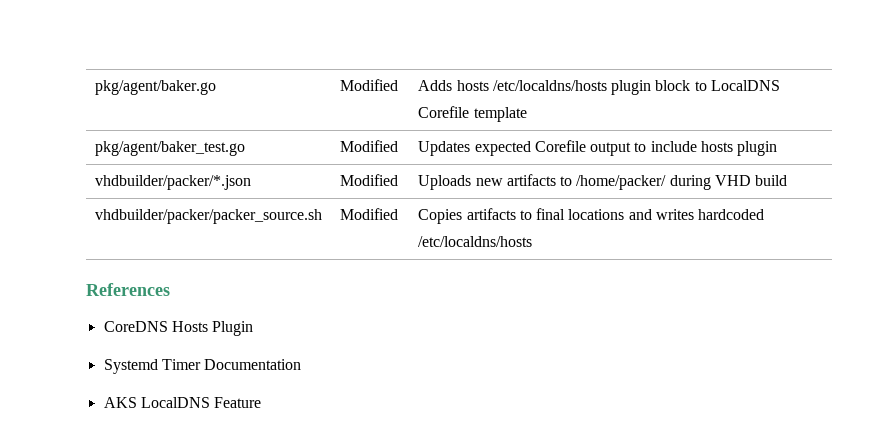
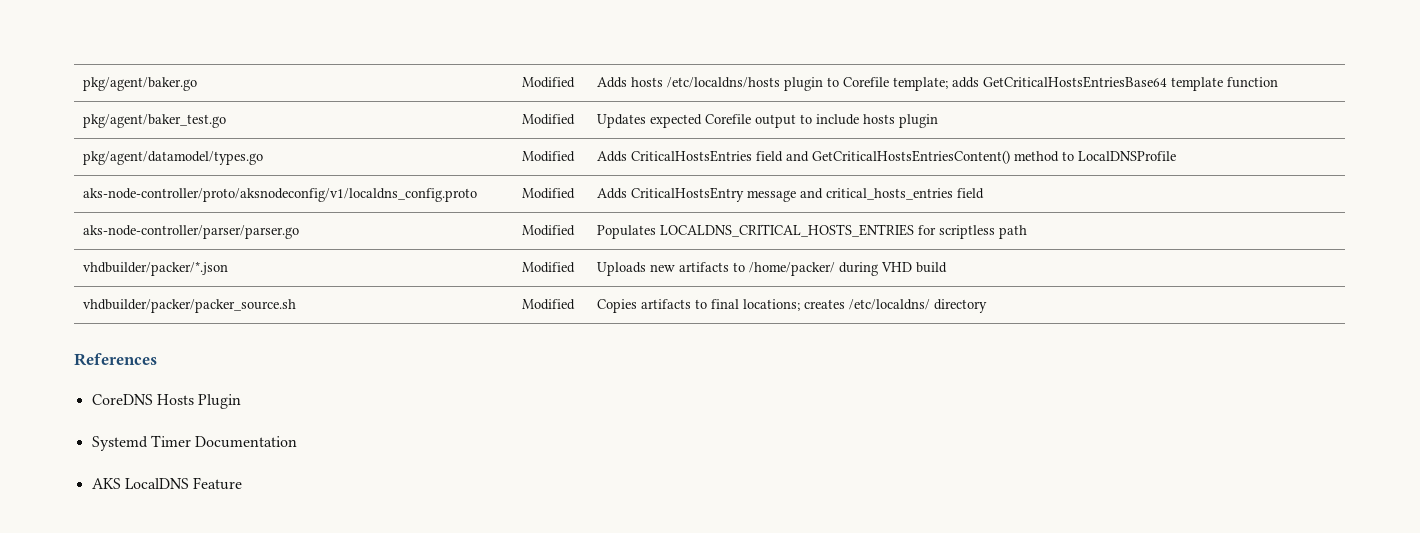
- pkg/agent/baker.go | Modified | Adds hosts /etc/localdns/hosts plugin block to LocalDNS Corefile template
+ pkg/agent/baker.go | Modified | Adds hosts /etc/localdns/hosts plugin to Corefile template; adds GetCriticalHostsEntriesBase64 template function
+ pkg/agent/datamodel/types.go | Modified | Adds CriticalHostsEntries field and GetCriticalHostsEntriesContent() method to LocalDNSProfile
+ aks-node-controller/proto/aksnodeconfig/v1/localdns_config.proto | Modified | Adds CriticalHostsEntry message and critical_hosts_entries field
+ aks-node-controller/parser/parser.go | Modified | Populates LOCALDNS_CRITICAL_HOSTS_ENTRIES for scriptless path
- vhdbuilder/packer/packer_source.sh | Modified | Copies artifacts to final locations and writes hardcoded /etc/localdns/hosts
+ vhdbuilder/packer/packer_source.sh | Modified | Copies artifacts to final locations; creates /etc/localdns/ directory

